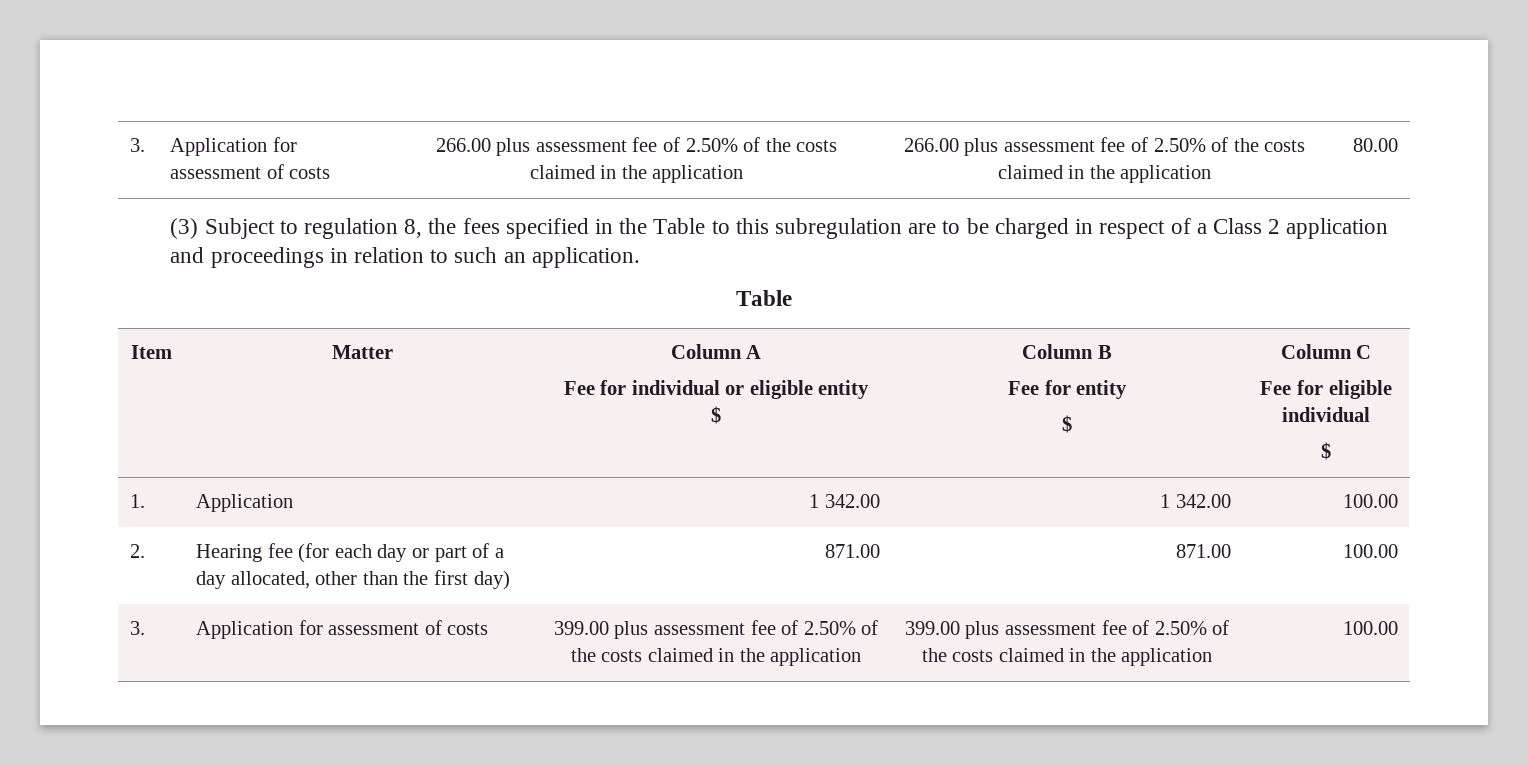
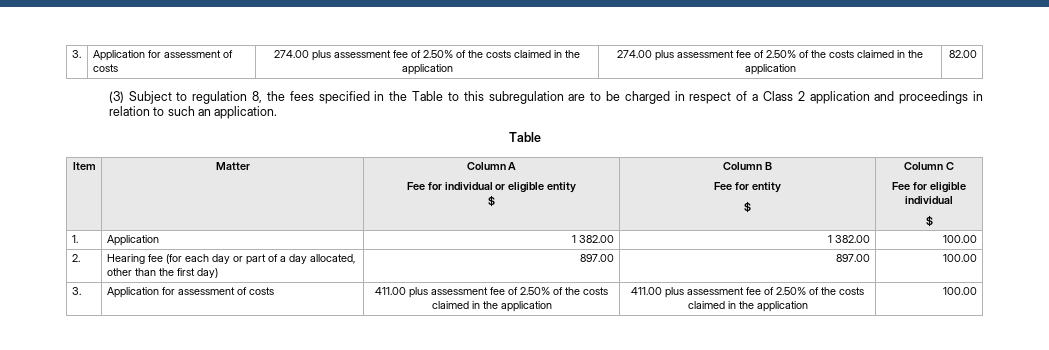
- 3. | Application for assessment of costs | 266.00 plus assessment fee of 2.50% of the costs claimed in the application | 266.00 plus assessment fee of 2.50% of the costs claimed in the application | 80.00
+ 3. | Application for assessment of costs | 274.00 plus assessment fee of 2.50% of the costs claimed in the application | 274.00 plus assessment fee of 2.50% of the costs claimed in the application | 82.00
- 1. | Application | 1 342.00 | 1 342.00 | 100.00
+ 1. | Application | 1 382.00 | 1 382.00 | 100.00
- 2. | Hearing fee (for each day or part of a day allocated, other than the first day) | 871.00 | 871.00 | 100.00
+ 2. | Hearing fee (for each day or part of a day allocated, other than the first day) | 897.00 | 897.00 | 100.00
- 3. | Application for assessment of costs | 399.00 plus assessment fee of 2.50% of the costs claimed in the application | 399.00 plus assessment fee of 2.50% of the costs claimed in the application | 100.00
+ 3. | Application for assessment of costs | 411.00 plus assessment fee of 2.50% of the costs claimed in the application | 411.00 plus assessment fee of 2.50% of the costs claimed in the application | 100.00

